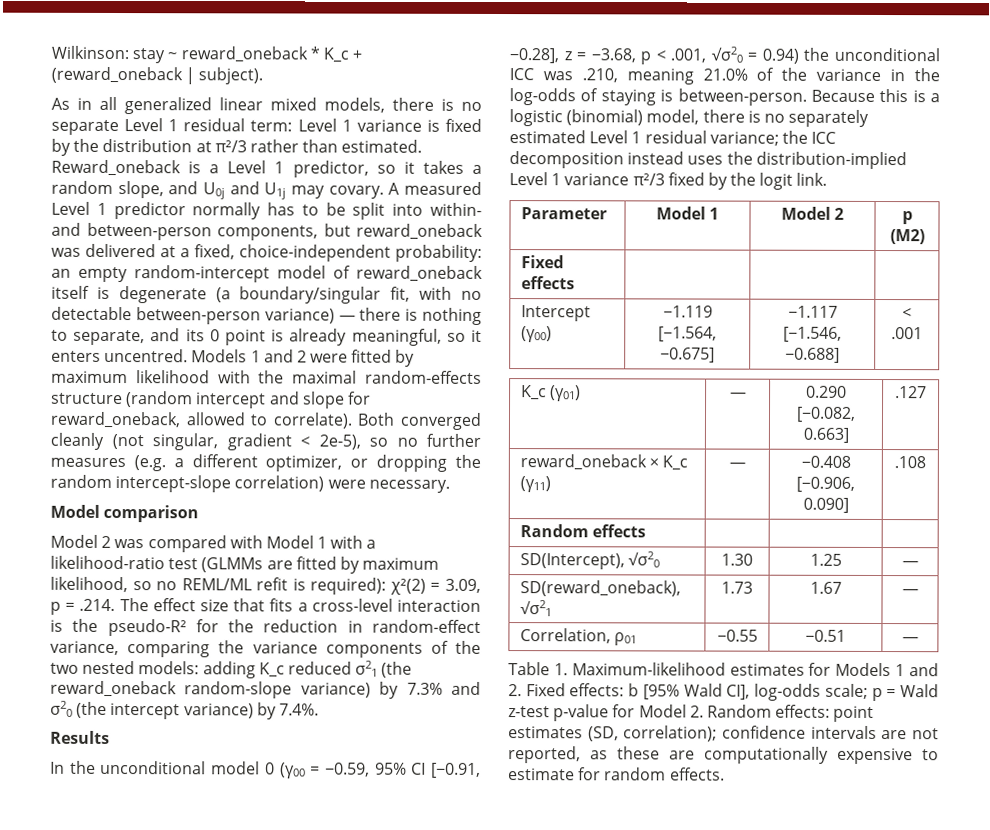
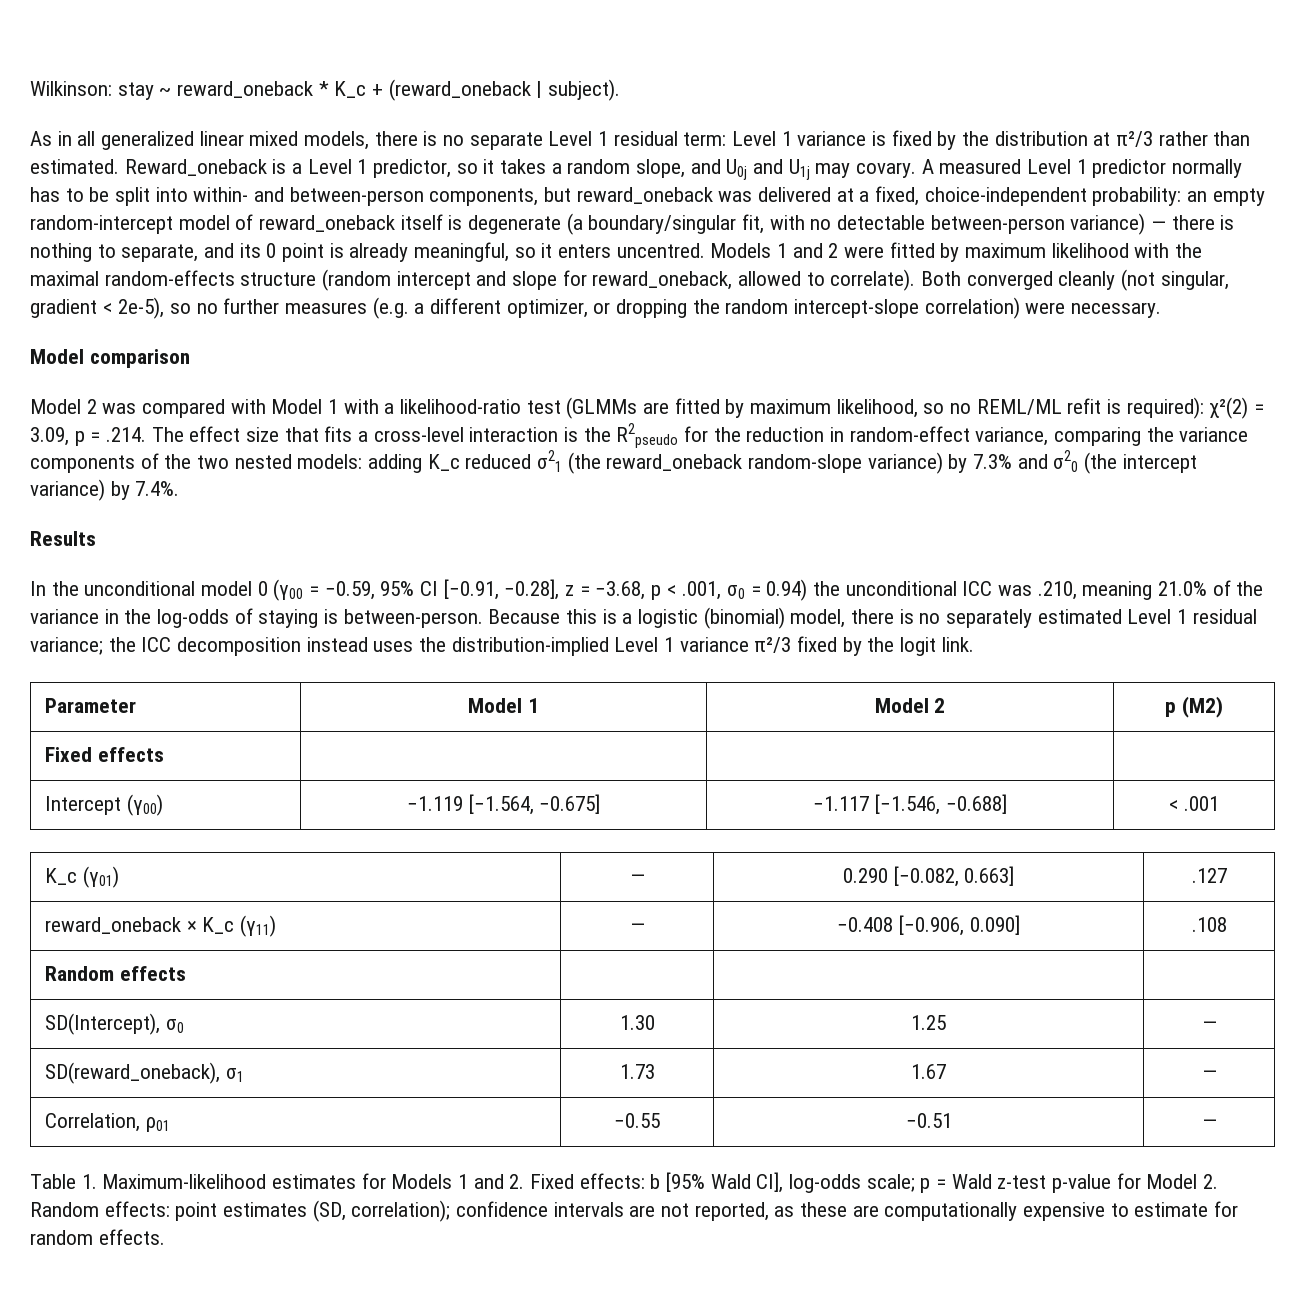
- χ²(2) = 3.09, p = .214. The effect size that fits a cross-level interaction is the pseudo-R² for the reduction in random-effect variance, comparing the variance components of the two nested models:
+ χ²(2) = 3.09, p = .214. The effect size that fits a cross-level interaction is the R2pseudo for the reduction in random-effect variance, comparing the variance components of the two nested models:
- In the unconditional model 0 (γ00 = −0.59, 95% CI [−0.91, −0.28], z = −3.68, p < .001, √σ20 = 0.94) the unconditional ICC was .210, meaning 21.0% of the variance in the log-odds of staying is between-person.
+ In the unconditional model 0 (γ00 = −0.59, 95% CI [−0.91, −0.28], z = −3.68, p < .001, σ0 = 0.94) the unconditional ICC was .210, meaning 21.0% of the variance in the log-odds of staying is between-person.
- SD(Intercept), √σ20 | 1.30 | 1.25 | —
+ SD(Intercept), σ0 | 1.30 | 1.25 | —
- SD(reward_oneback), √σ21 | 1.73 | 1.67 | —
+ SD(reward_oneback), σ1 | 1.73 | 1.67 | —

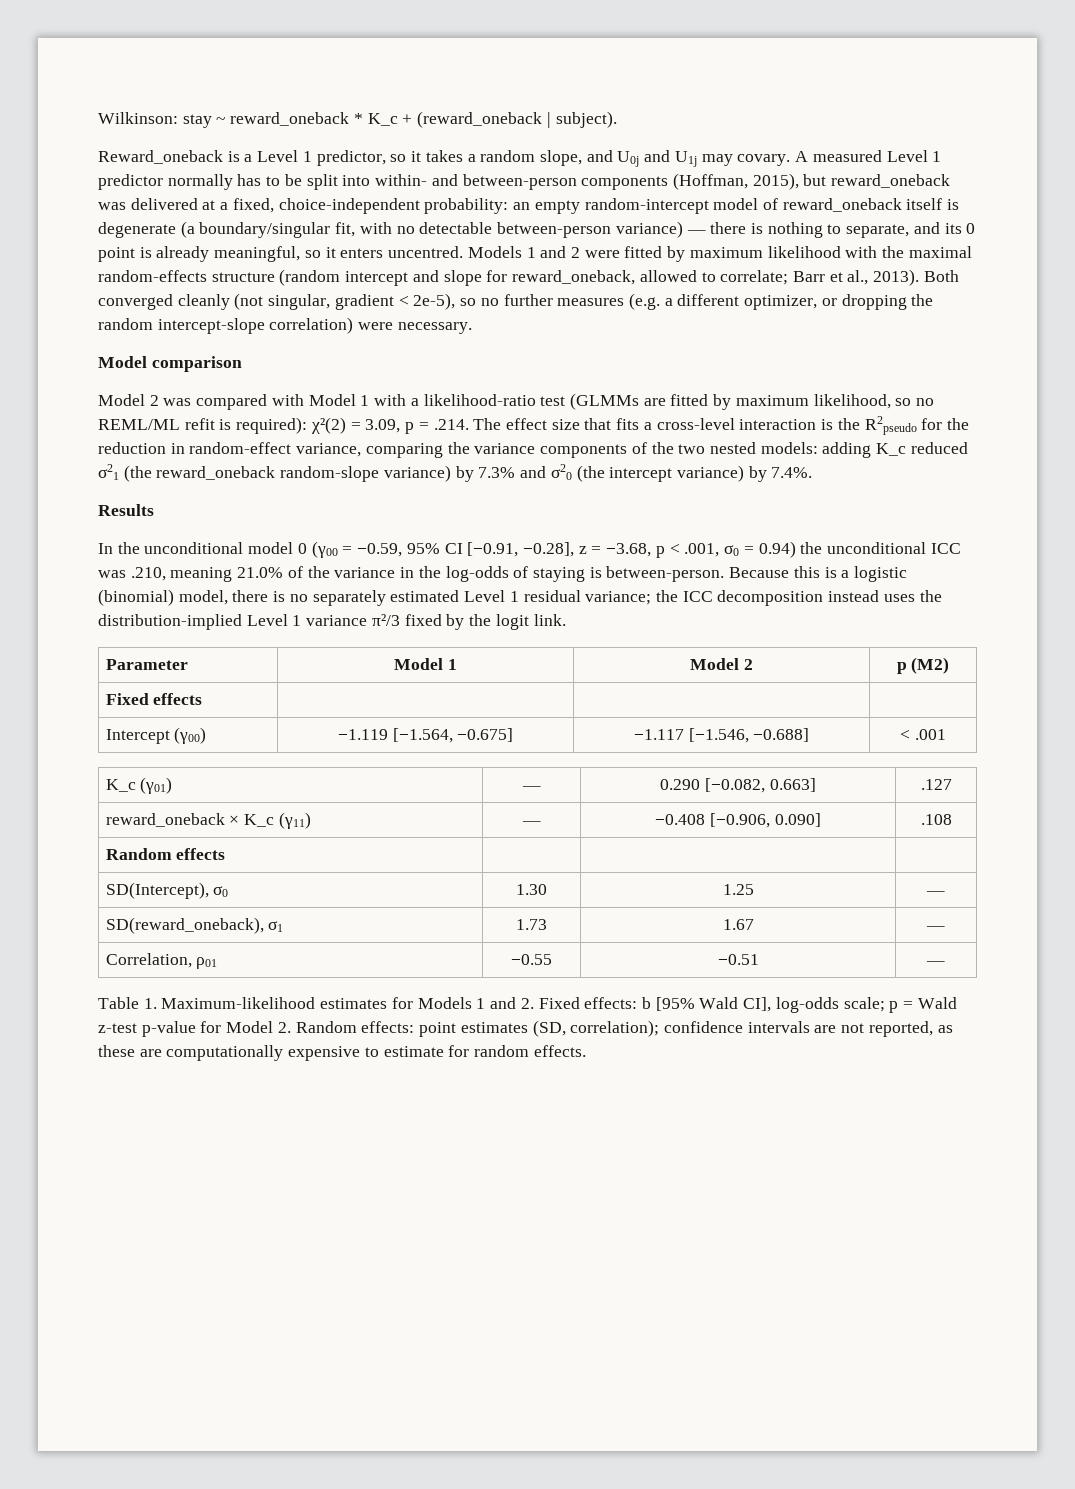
- As in all generalized linear mixed models, there is no separate Level 1 residual term: Level 1 variance is fixed by the distribution at π²/3 rather than estimated.
- A measured Level 1 predictor normally has to be split into within- and between-person components, but reward_oneback was delivered at a fixed, choice-independent probability: an empty random-intercept model of reward_oneback itself is degenerate (a boundary/singular fit, with no detectable between-person variance) — there is nothing to separate, and its 0 point is already meaningful, so it enters uncentred.
+ A measured Level 1 predictor normally has to be split into within- and between-person components (Hoffman, 2015), but reward_oneback was delivered at a fixed, choice-independent probability: an empty random-intercept model of reward_oneback itself is degenerate (a boundary/singular fit, with no detectable between-person variance) — there is nothing to separate, and its 0 point is already meaningful, so it enters uncentred.
- Models 1 and 2 were fitted by maximum likelihood with the maximal random-effects structure (random intercept and slope for reward_oneback, allowed to correlate).
+ Models 1 and 2 were fitted by maximum likelihood with the maximal random-effects structure (random intercept and slope for reward_oneback, allowed to correlate; Barr et al., 2013).

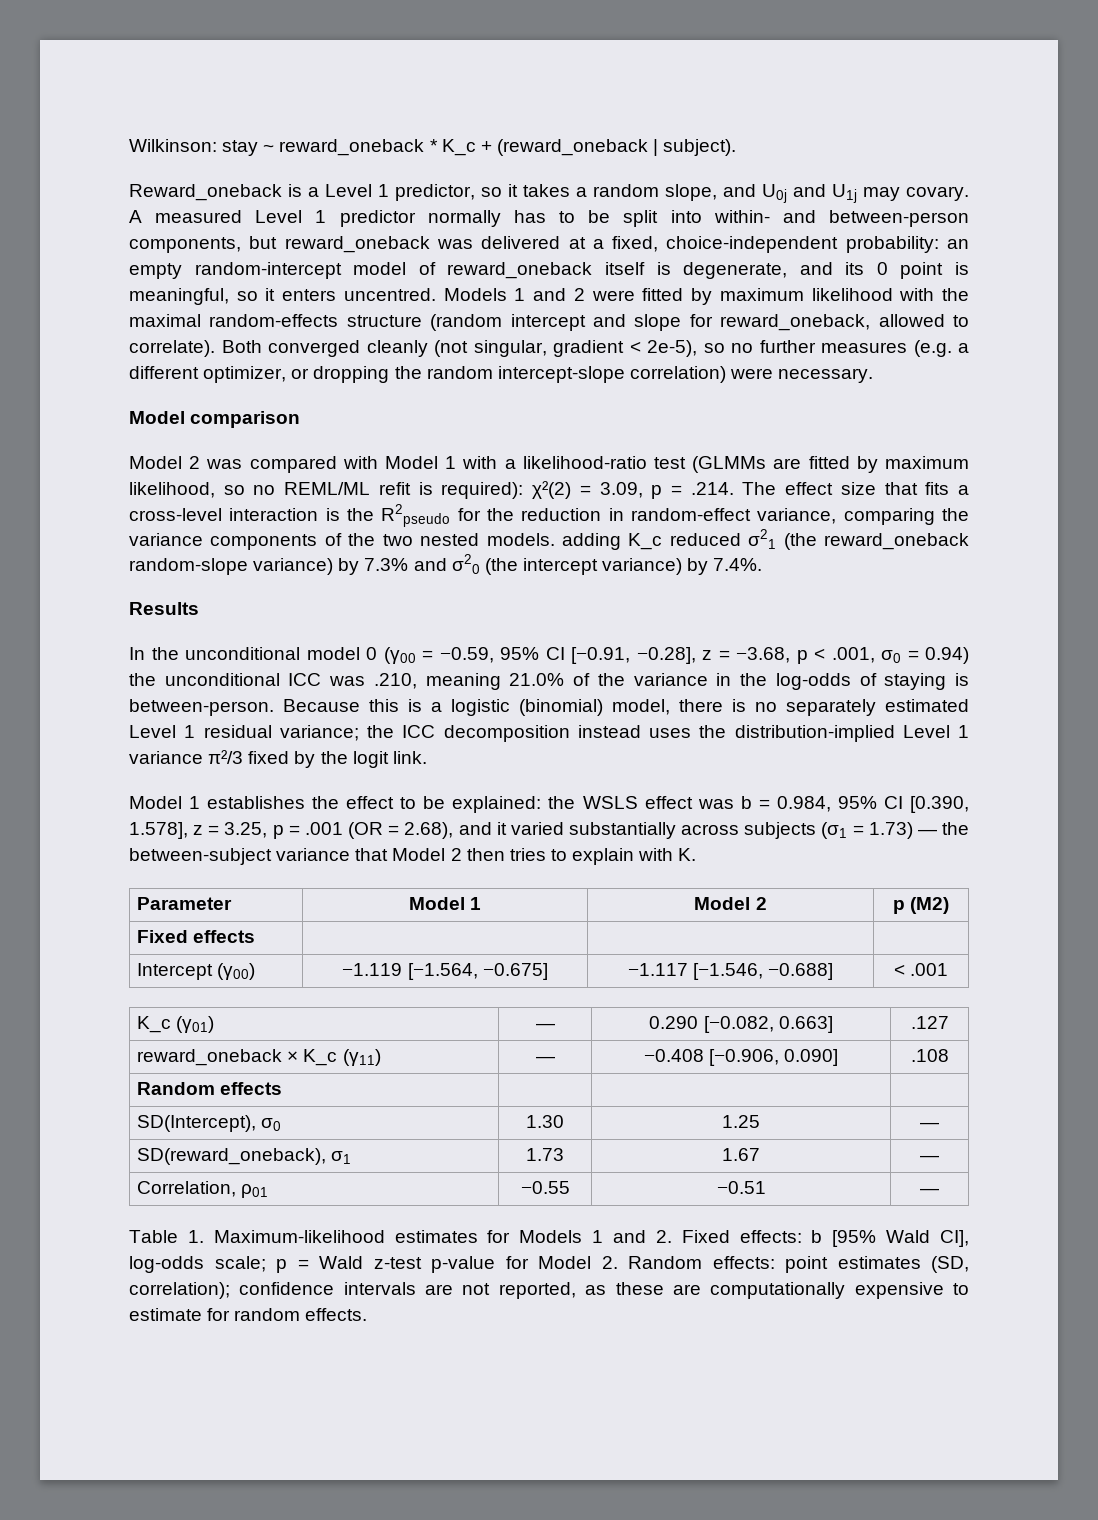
- A measured Level 1 predictor normally has to be split into within- and between-person components (Hoffman, 2015), but reward_oneback was delivered at a fixed, choice-independent probability: an empty random-intercept model of reward_oneback itself is degenerate (a boundary/singular fit, with no detectable between-person variance) — there is nothing to separate, and its 0 point is already meaningful, so it enters uncentred.
+ A measured Level 1 predictor normally has to be split into within- and between-person components, but reward_oneback was delivered at a fixed, choice-independent probability: an empty random-intercept model of reward_oneback itself is degenerate, and its 0 point is meaningful, so it enters uncentred.
- Models 1 and 2 were fitted by maximum likelihood with the maximal random-effects structure (random intercept and slope for reward_oneback, allowed to correlate; Barr et al., 2013).
+ Models 1 and 2 were fitted by maximum likelihood with the maximal random-effects structure (random intercept and slope for reward_oneback, allowed to correlate).
- χ²(2) = 3.09, p = .214. The effect size that fits a cross-level interaction is the R2pseudo for the reduction in random-effect variance, comparing the variance components of the two nested models: adding K_c reduced σ21 (the reward_oneback random-slope variance) by 7.3% and σ20 (the intercept variance) by 7.4%.
+ χ²(2) = 3.09, p = .214. The effect size that fits a cross-level interaction is the R2pseudo for the reduction in random-effect variance, comparing the variance components of the two nested models. adding K_c reduced σ21 (the reward_oneback random-slope variance) by 7.3% and σ20 (the intercept variance) by 7.4%.
+ Model 1 establishes the effect to be explained: the WSLS effect was b = 0.984, 95% CI [0.390, 1.578], z = 3.25, p = .001 (OR = 2.68), and it varied substantially across subjects (σ1 = 1.73) — the between-subject variance that Model 2 then tries to explain with K.

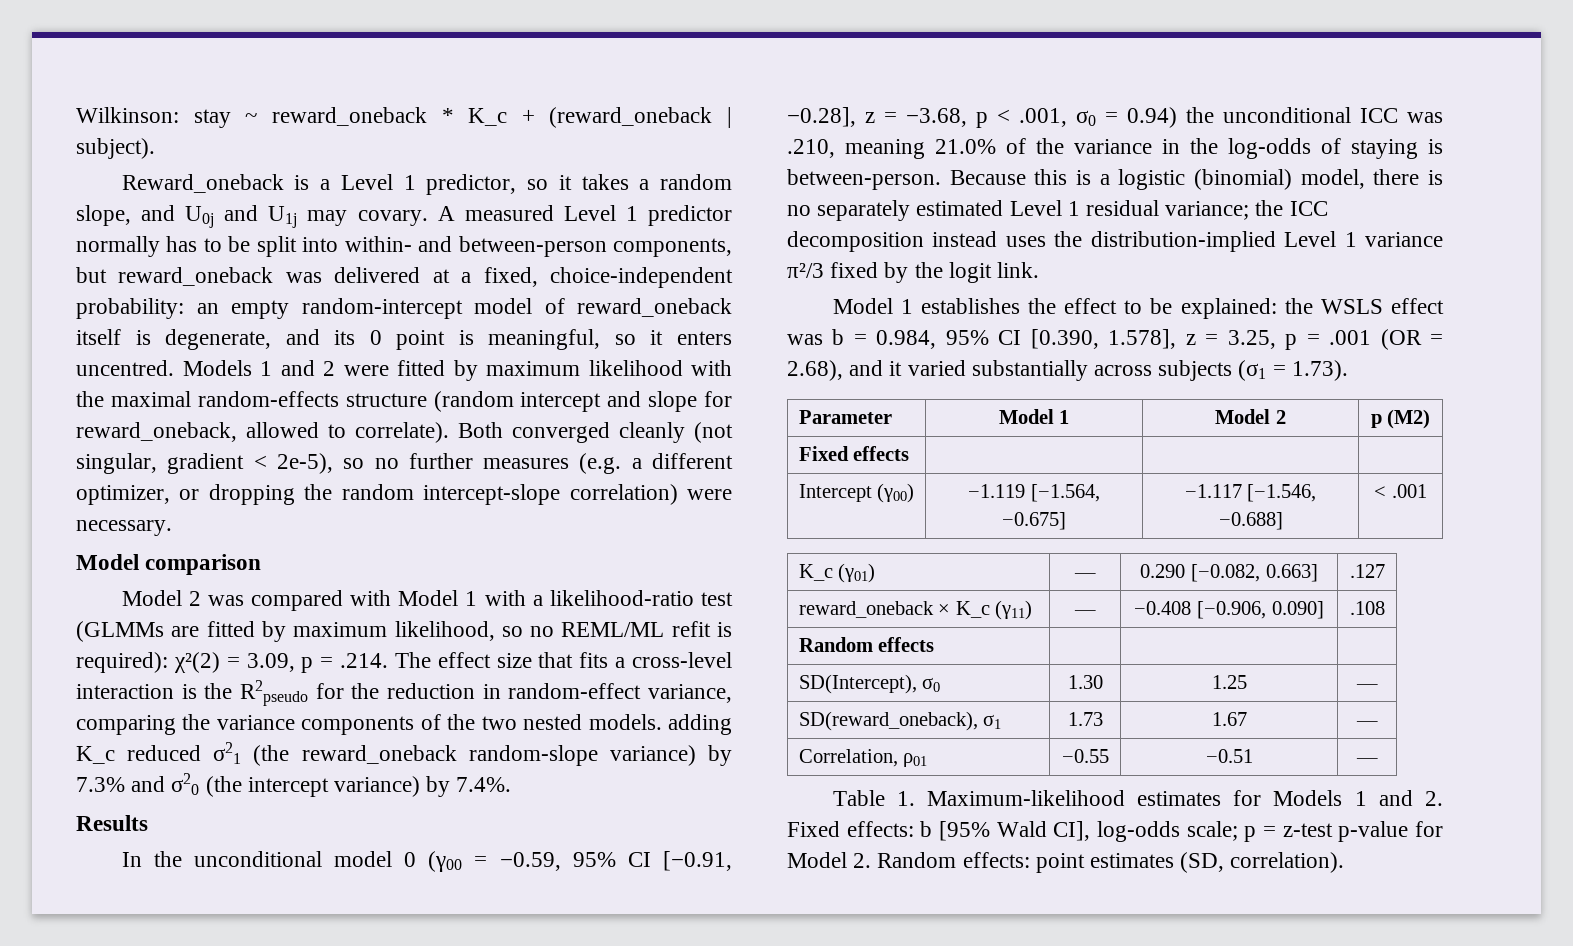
- Model 1 establishes the effect to be explained: the WSLS effect was b = 0.984, 95% CI [0.390, 1.578], z = 3.25, p = .001 (OR = 2.68), and it varied substantially across subjects (σ1 = 1.73) — the between-subject variance that Model 2 then tries to explain with K.
+ Model 1 establishes the effect to be explained: the WSLS effect was b = 0.984, 95% CI [0.390, 1.578], z = 3.25, p = .001 (OR = 2.68), and it varied substantially across subjects (σ1 = 1.73).
- Table 1. Maximum-likelihood estimates for Models 1 and 2. Fixed effects: b [95% Wald CI], log-odds scale; p = Wald z-test p-value for Model 2. Random effects: point estimates (SD, correlation); confidence intervals are not reported, as these are computationally expensive to estimate for random effects.
+ Table 1. Maximum-likelihood estimates for Models 1 and 2. Fixed effects: b [95% Wald CI], log-odds scale; p = z-test p-value for Model 2. Random effects: point estimates (SD, correlation).

